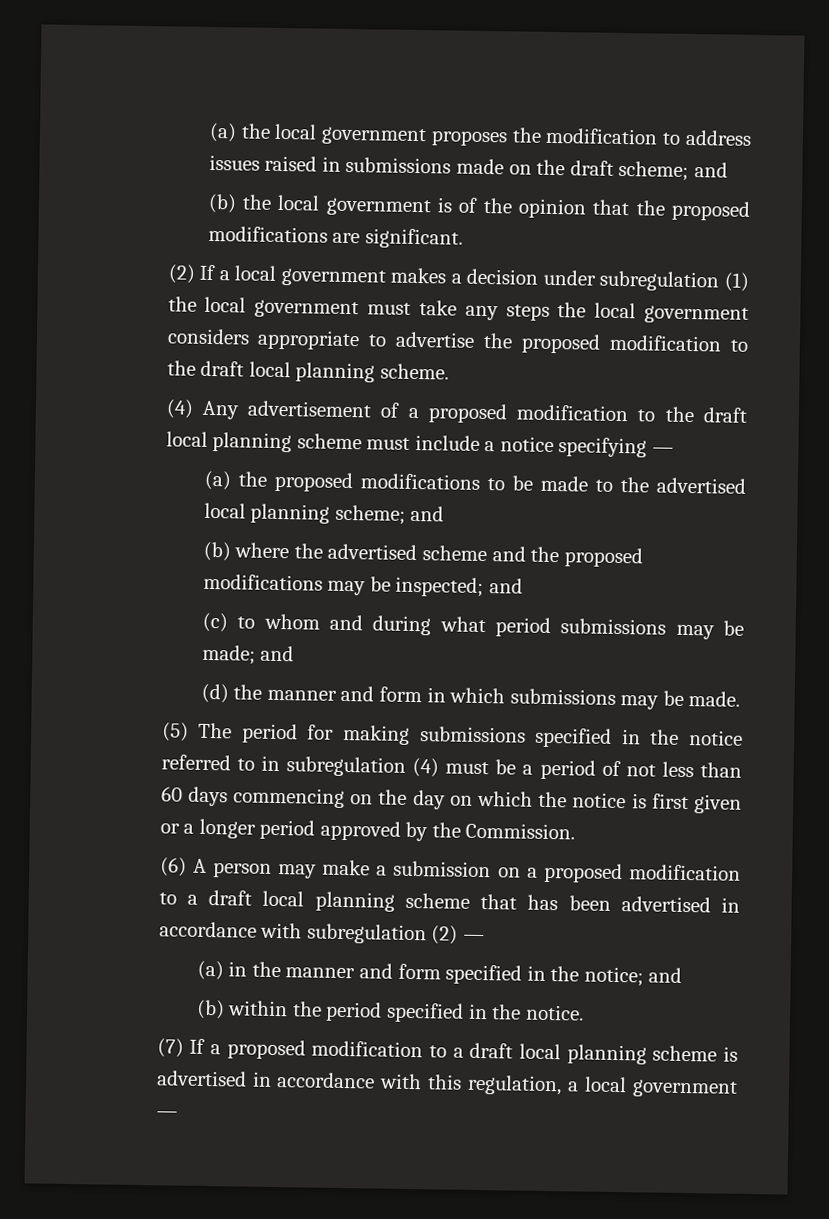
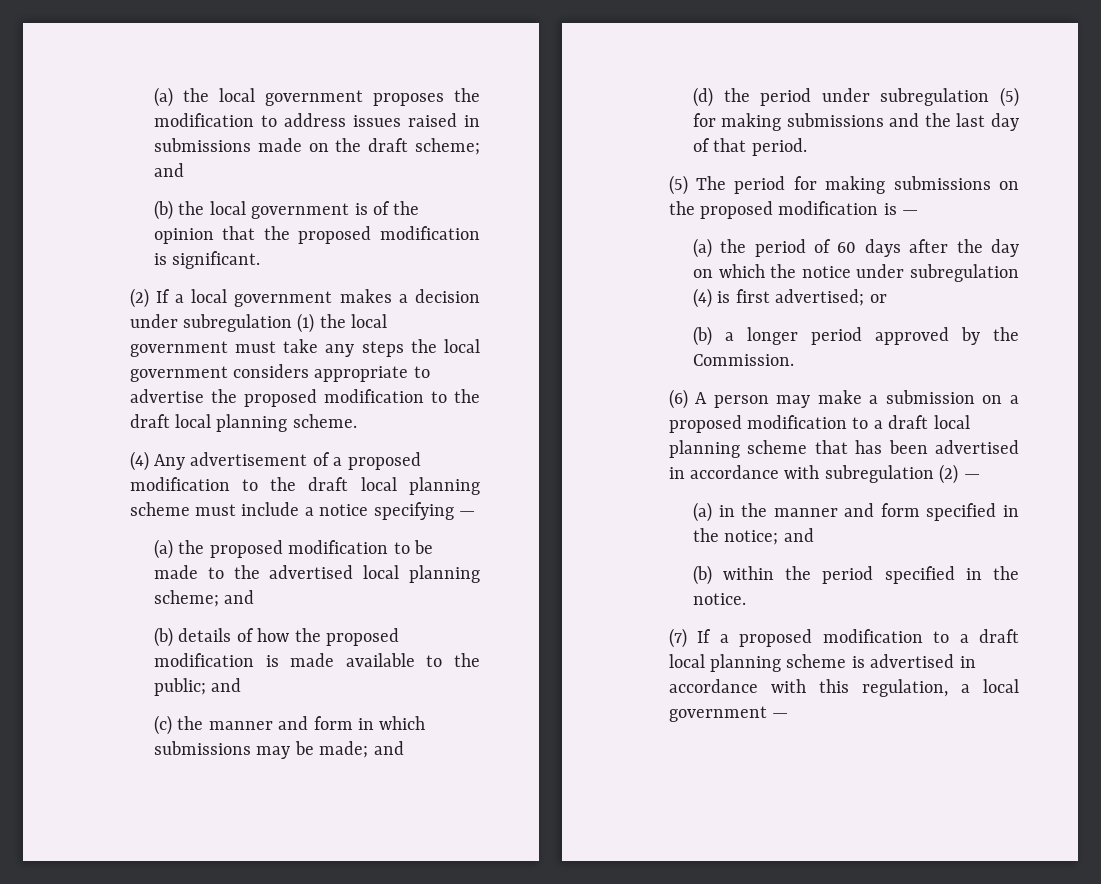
- (b) the local government is of the opinion that the proposed modifications are significant.
+ (b) the local government is of the opinion that the proposed modification is significant.
- (a) the proposed modifications to be made to the advertised local planning scheme; and
+ (a) the proposed modification to be made to the advertised local planning scheme; and
- (b) where the advertised scheme and the proposed modifications may be inspected; and
- (c) to whom and during what period submissions may be made; and
- (d) the manner and form in which submissions may be made.
+ (b) details of how the proposed modification is made available to the public; and
+ (c) the manner and form in which submissions may be made; and
+ (d) the period under subregulation (5) for making submissions and the last day of that period.
- (5) The period for making submissions specified in the notice referred to in subregulation (4) must be a period of not less than 60 days commencing on the day on which the notice is first given or a longer period approved by the Commission.
+ (5) The period for making submissions on the proposed modification is —
+ (a) the period of 60 days after the day on which the notice under subregulation (4) is first advertised; or
+ (b) a longer period approved by the Commission.

